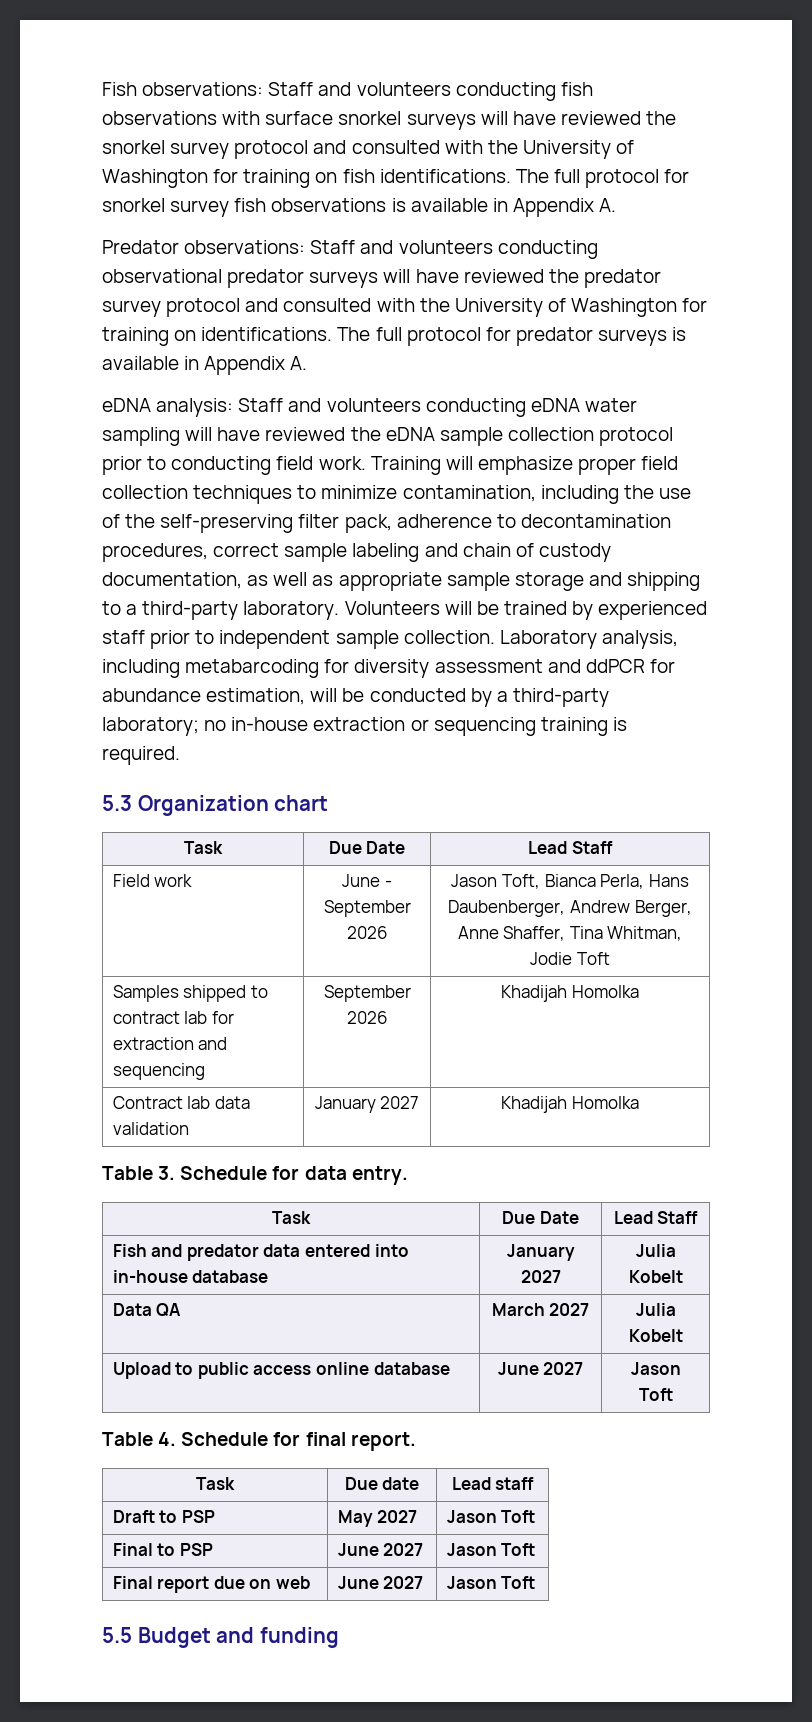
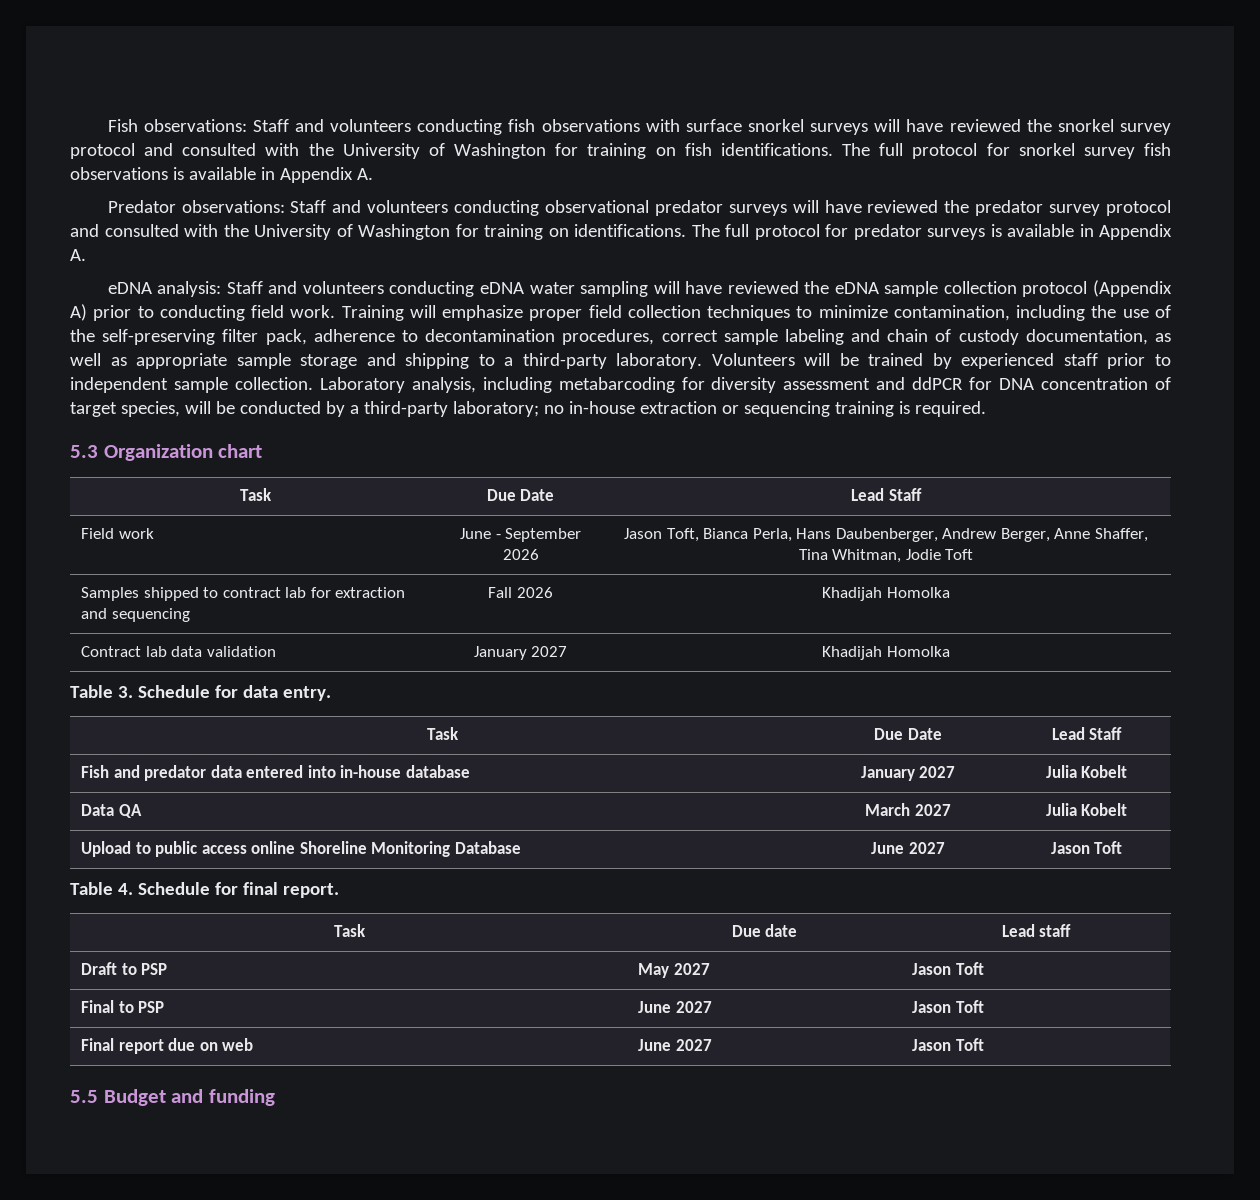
- eDNA analysis: Staff and volunteers conducting eDNA water sampling will have reviewed the eDNA sample collection protocol prior to conducting field work.
+ eDNA analysis: Staff and volunteers conducting eDNA water sampling will have reviewed the eDNA sample collection protocol (Appendix A) prior to conducting field work.
- Laboratory analysis, including metabarcoding for diversity assessment and ddPCR for abundance estimation, will be conducted by a third-party laboratory; no in-house extraction or sequencing training is required.
+ Laboratory analysis, including metabarcoding for diversity assessment and ddPCR for DNA concentration of target species, will be conducted by a third-party laboratory; no in-house extraction or sequencing training is required.
- Samples shipped to contract lab for extraction and sequencing | September 2026 | Khadijah Homolka
+ Samples shipped to contract lab for extraction and sequencing | Fall 2026 | Khadijah Homolka
- Upload to public access online database | June 2027 | Jason Toft
+ Upload to public access online Shoreline Monitoring Database | June 2027 | Jason Toft

